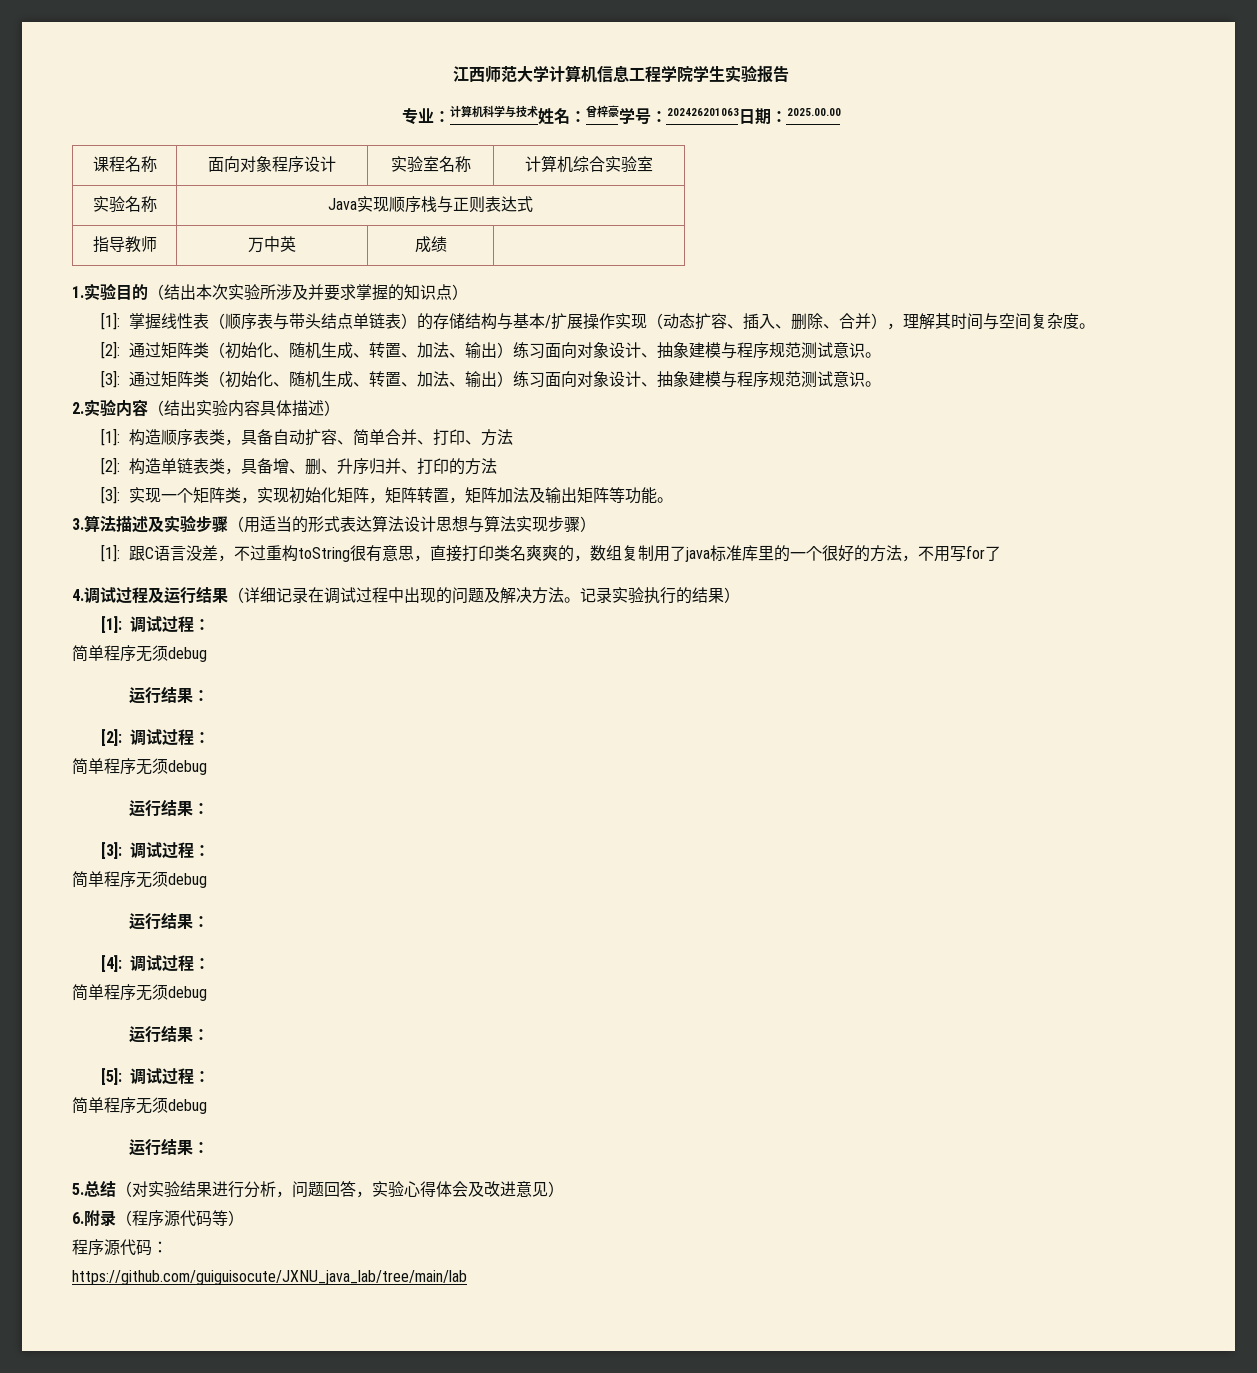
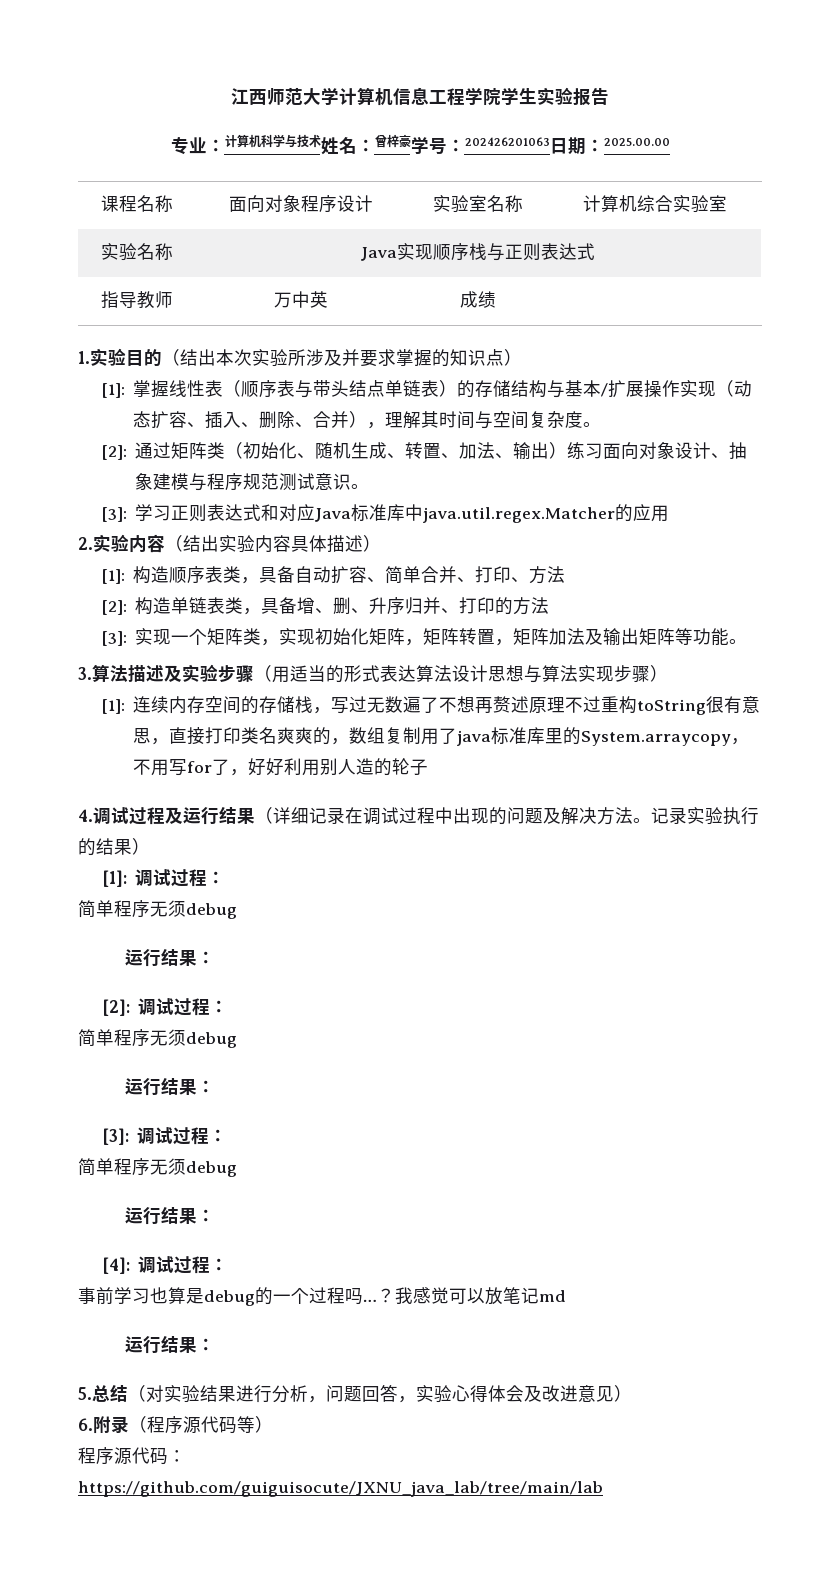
- [3]:通过矩阵类（初始化、随机生成、转置、加法、输出）练习面向对象设计、抽象建模与程序规范测试意识。
+ [3]:学习正则表达式和对应Java标准库中java.util.regex.Matcher的应用
- [1]:跟C语言没差，不过重构toString很有意思，直接打印类名爽爽的，数组复制用了java标准库里的一个很好的方法，不用写for了
+ [1]:连续内存空间的存储栈，写过无数遍了不想再赘述原理不过重构toString很有意思，直接打印类名爽爽的，数组复制用了java标准库里的System.arraycopy，不用写for了，好好利用别人造的轮子
  [4]:调试过程：
- 简单程序无须debug
- 运行结果：
- [5]:调试过程：
- 简单程序无须debug
+ 事前学习也算是debug的一个过程吗…？我感觉可以放笔记md

